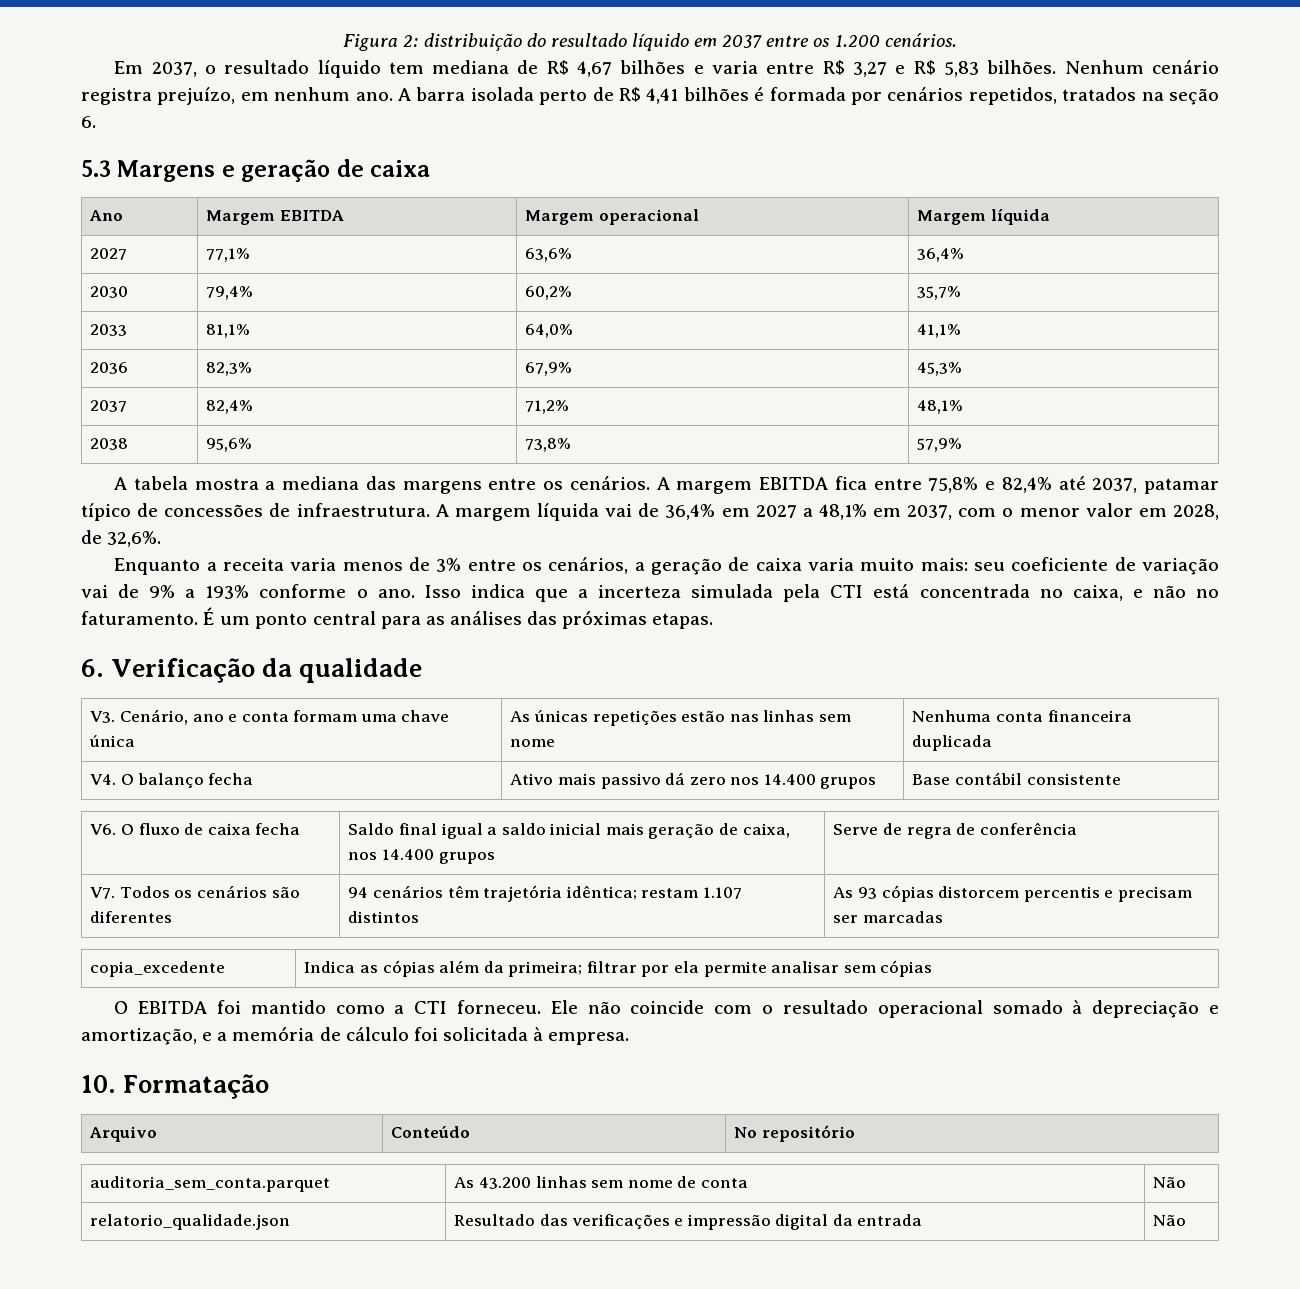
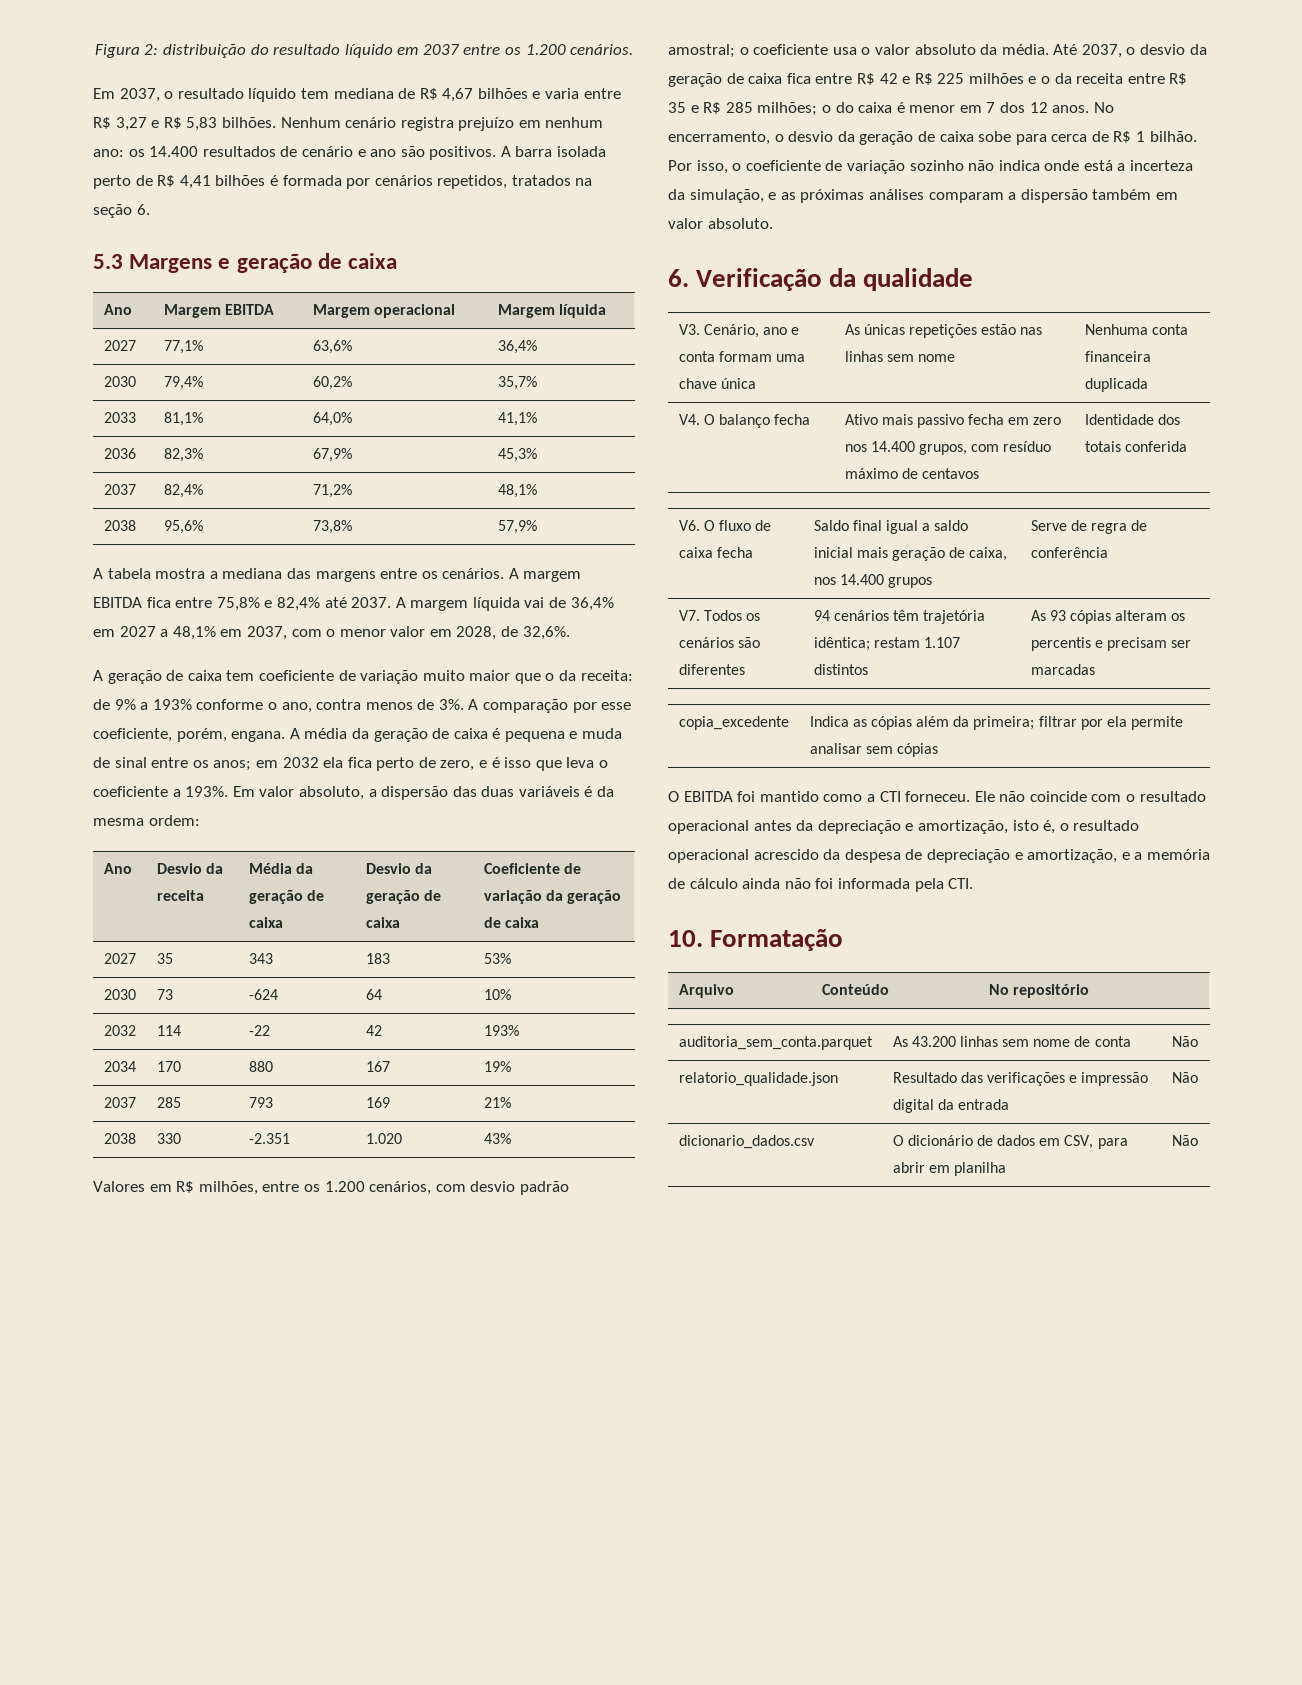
- Nenhum cenário registra prejuízo, em nenhum ano.
+ Nenhum cenário registra prejuízo em nenhum ano: os 14.400 resultados de cenário e ano são positivos.
- A margem EBITDA fica entre 75,8% e 82,4% até 2037, patamar típico de concessões de infraestrutura.
+ A margem EBITDA fica entre 75,8% e 82,4% até 2037.
- Enquanto a receita varia menos de 3% entre os cenários, a geração de caixa varia muito mais: seu coeficiente de variação vai de 9% a 193% conforme o ano. Isso indica que a incerteza simulada pela CTI está concentrada no caixa, e não no faturamento. É um ponto central para as análises das próximas etapas.
+ A geração de caixa tem coeficiente de variação muito maior que o da receita: de 9% a 193% conforme o ano, contra menos de 3%. A comparação por esse coeficiente, porém, engana. A média da geração de caixa é pequena e muda de sinal entre os anos; em 2032 ela fica perto de zero, e é isso que leva o coeficiente a 193%. Em valor absoluto, a dispersão das duas variáveis é da mesma ordem:
+ Ano | Desvio da receita | Média da geração de caixa | Desvio da geração de caixa | Coeficiente de variação da geração de caixa
+ 2027 | 35 | 343 | 183 | 53%
+ 2030 | 73 | -624 | 64 | 10%
+ 2032 | 114 | -22 | 42 | 193%
+ 2034 | 170 | 880 | 167 | 19%
+ 2037 | 285 | 793 | 169 | 21%
+ 2038 | 330 | -2.351 | 1.020 | 43%
+ Valores em R$ milhões, entre os 1.200 cenários, com desvio padrão amostral; o coeficiente usa o valor absoluto da média. Até 2037, o desvio da geração de caixa fica entre R$ 42 e R$ 225 milhões e o da receita entre R$ 35 e R$ 285 milhões; o do caixa é menor em 7 dos 12 anos. No encerramento, o desvio da geração de caixa sobe para cerca de R$ 1 bilhão. Por isso, o coeficiente de variação sozinho não indica onde está a incerteza da simulação, e as próximas análises comparam a dispersão também em valor absoluto.
- V4. O balanço fecha | Ativo mais passivo dá zero nos 14.400 grupos | Base contábil consistente
+ V4. O balanço fecha | Ativo mais passivo fecha em zero nos 14.400 grupos, com resíduo máximo de centavos | Identidade dos totais conferida
- V7. Todos os cenários são diferentes | 94 cenários têm trajetória idêntica; restam 1.107 distintos | As 93 cópias distorcem percentis e precisam ser marcadas
+ V7. Todos os cenários são diferentes | 94 cenários têm trajetória idêntica; restam 1.107 distintos | As 93 cópias alteram os percentis e precisam ser marcadas
- Ele não coincide com o resultado operacional somado à depreciação e amortização, e a memória de cálculo foi solicitada à empresa.
+ Ele não coincide com o resultado operacional antes da depreciação e amortização, isto é, o resultado operacional acrescido da despesa de depreciação e amortização, e a memória de cálculo ainda não foi informada pela CTI.
+ dicionario_dados.csv | O dicionário de dados em CSV, para abrir em planilha | Não

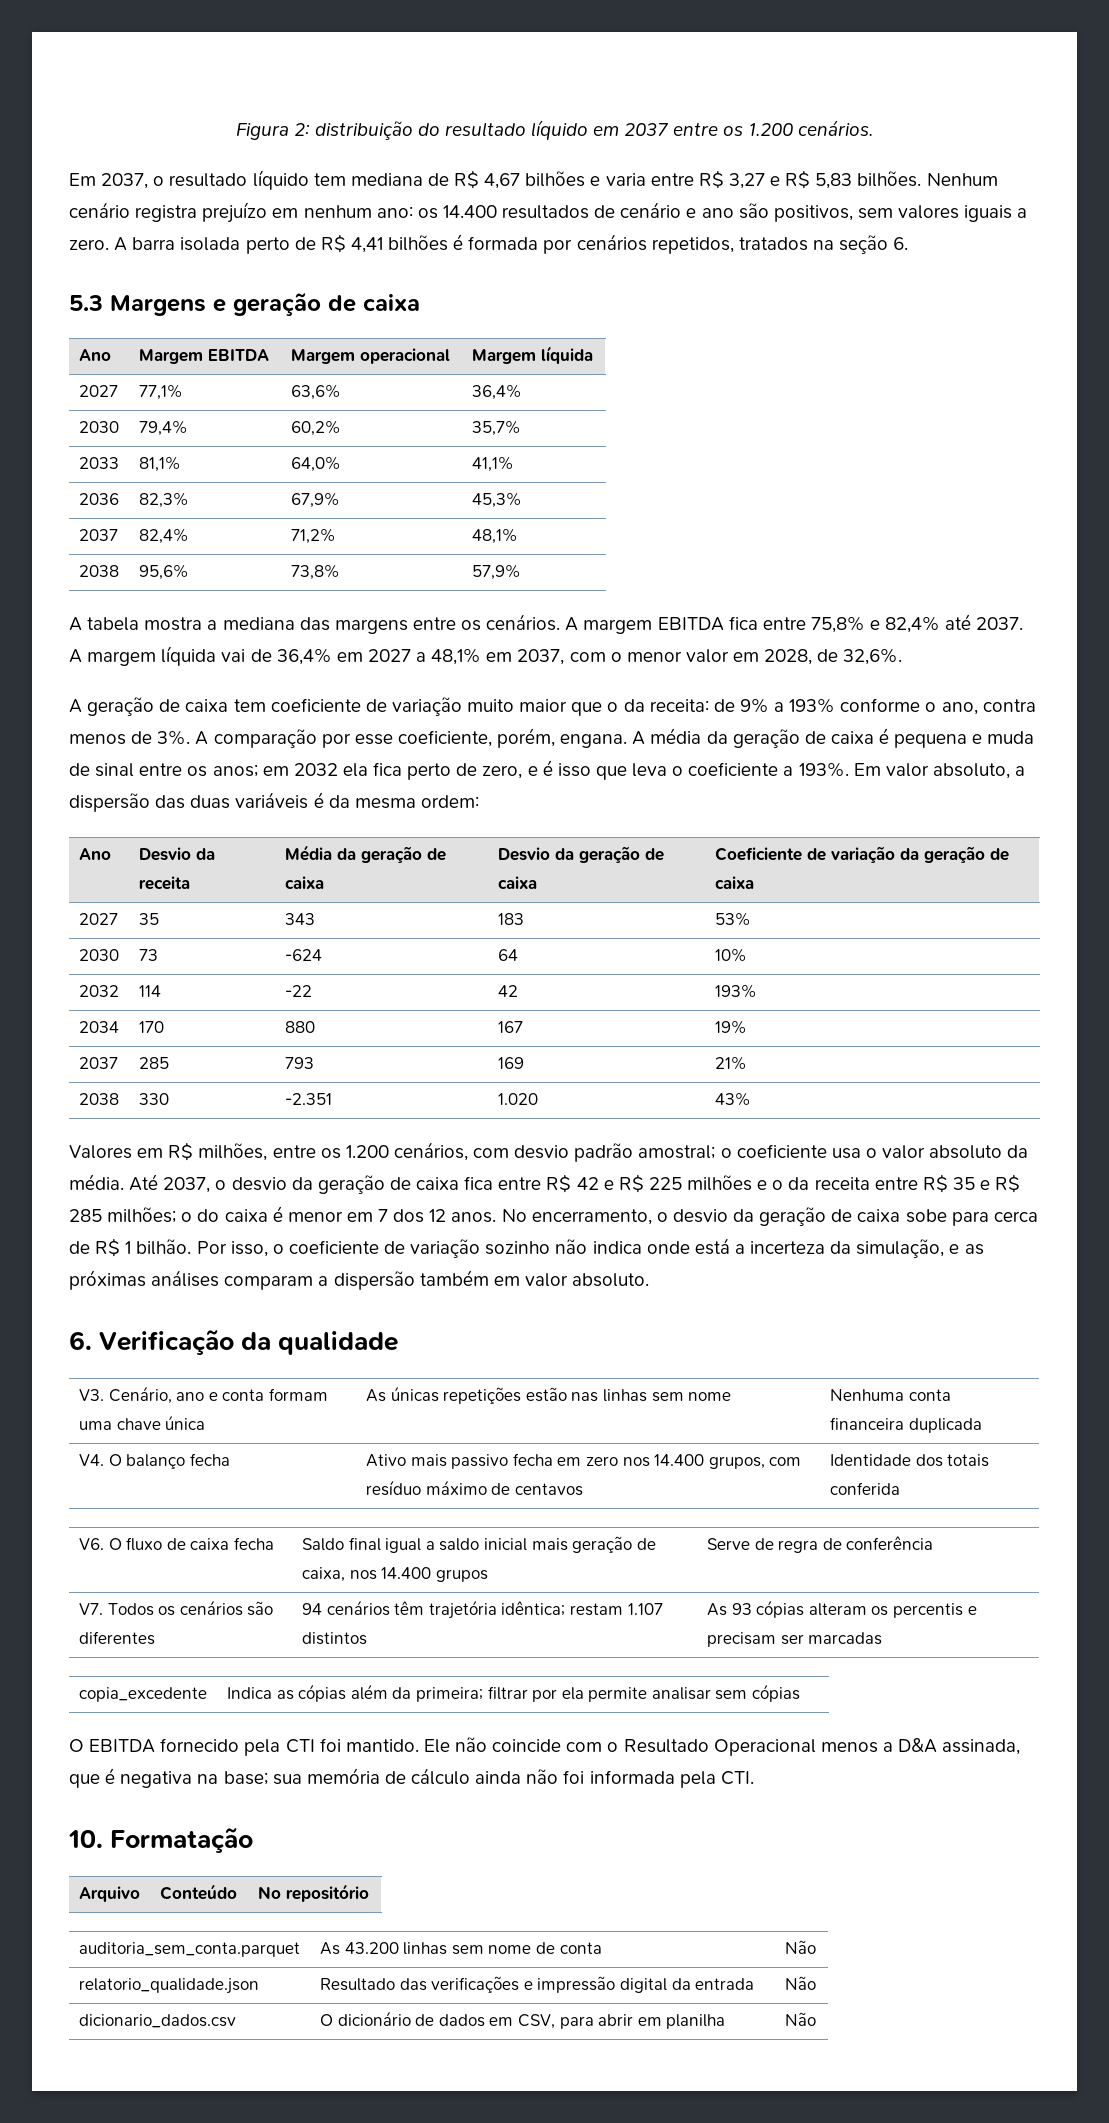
- Nenhum cenário registra prejuízo em nenhum ano: os 14.400 resultados de cenário e ano são positivos.
+ Nenhum cenário registra prejuízo em nenhum ano: os 14.400 resultados de cenário e ano são positivos, sem valores iguais a zero.
- O EBITDA foi mantido como a CTI forneceu.
+ O EBITDA fornecido pela CTI foi mantido.
- Ele não coincide com o resultado operacional antes da depreciação e amortização, isto é, o resultado operacional acrescido da despesa de depreciação e amortização, e a memória de cálculo ainda não foi informada pela CTI.
+ Ele não coincide com o Resultado Operacional menos a D&A assinada, que é negativa na base; sua memória de cálculo ainda não foi informada pela CTI.

